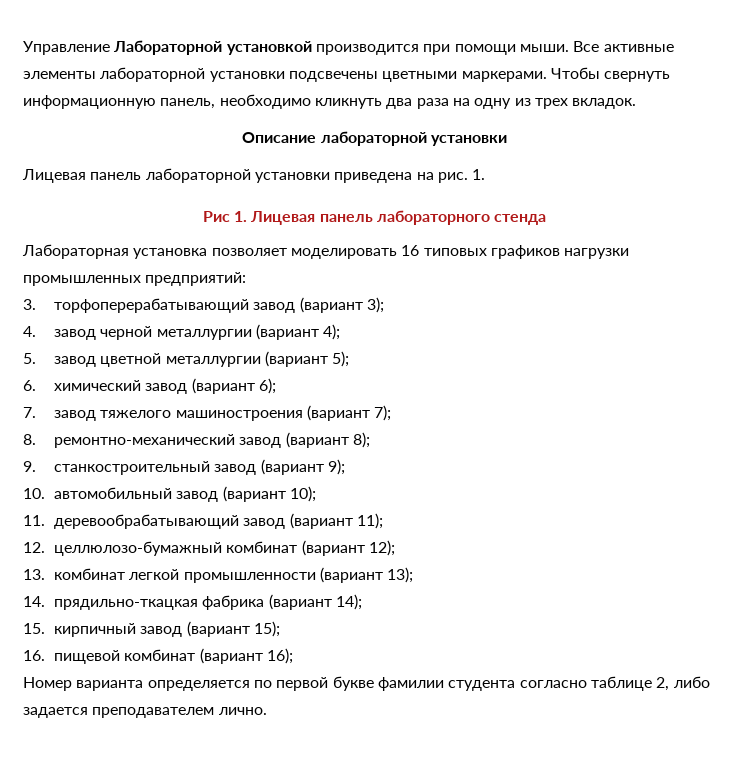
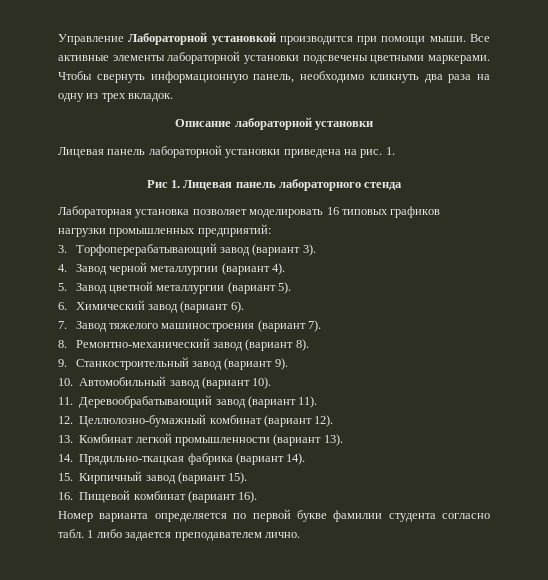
- 3. торфоперерабатывающий завод (вариант 3);
+ 3. Торфоперерабатывающий завод (вариант 3).
- 4. завод черной металлургии (вариант 4);
+ 4. Завод черной металлургии (вариант 4).
- 5. завод цветной металлургии (вариант 5);
+ 5. Завод цветной металлургии (вариант 5).
- 6. химический завод (вариант 6);
+ 6. Химический завод (вариант 6).
- 7. завод тяжелого машиностроения (вариант 7);
+ 7. Завод тяжелого машиностроения (вариант 7).
- 8. ремонтно-механический завод (вариант 8);
+ 8. Ремонтно-механический завод (вариант 8).
- 9. станкостроительный завод (вариант 9);
+ 9. Станкостроительный завод (вариант 9).
- 10. автомобильный завод (вариант 10);
+ 10. Автомобильный завод (вариант 10).
- 11. деревообрабатывающий завод (вариант 11);
+ 11. Деревообрабатывающий завод (вариант 11).
- 12. целлюлозо-бумажный комбинат (вариант 12);
+ 12. Целлюлозно-бумажный комбинат (вариант 12).
- 13. комбинат легкой промышленности (вариант 13);
+ 13. Комбинат легкой промышленности (вариант 13).
- 14. прядильно-ткацкая фабрика (вариант 14);
+ 14. Прядильно-ткацкая фабрика (вариант 14).
- 15. кирпичный завод (вариант 15);
+ 15. Кирпичный завод (вариант 15).
- 16. пищевой комбинат (вариант 16);
+ 16. Пищевой комбинат (вариант 16).
- Номер варианта определяется по первой букве фамилии студента согласно таблице 2, либо задается преподавателем лично.
+ Номер варианта определяется по первой букве фамилии студента согласно табл. 1 либо задается преподавателем лично.

